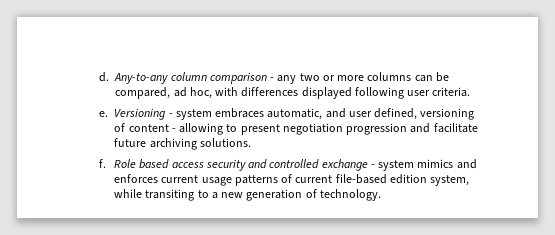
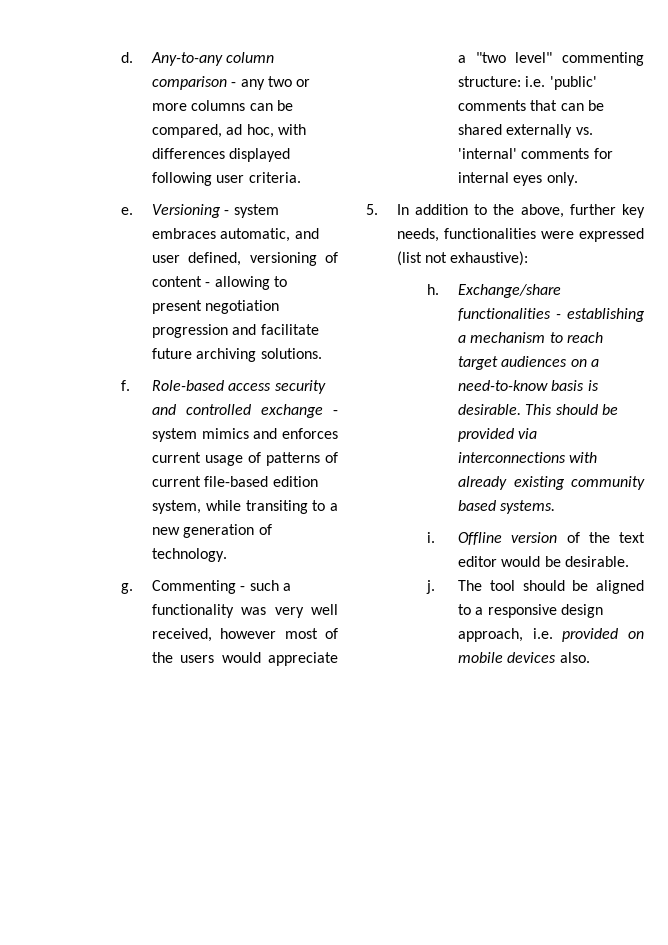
- Role based access security and controlled exchange - system mimics and enforces current usage patterns of current file-based edition system, while transiting to a new generation of technology.
+ Role-based access security and controlled exchange - system mimics and enforces current usage of patterns of current file-based edition system, while transiting to a new generation of technology.
+ g. Commenting - such a functionality was very well received, however most of the users would appreciate a "two level" commenting structure: i.e. 'public' comments that can be shared externally vs. 'internal' comments for internal eyes only.
+ 5. In addition to the above, further key needs, functionalities were expressed (list not exhaustive):
+ h. Exchange/share functionalities - establishing a mechanism to reach target audiences on a need-to-know basis is desirable. This should be provided via interconnections with already existing community based systems.
+ i. Offline version of the text editor would be desirable.
+ j. The tool should be aligned to a responsive design approach, i.e. provided on mobile devices also.

